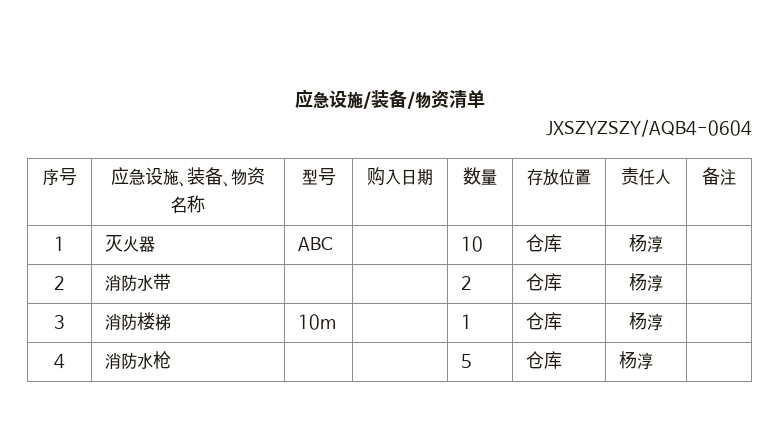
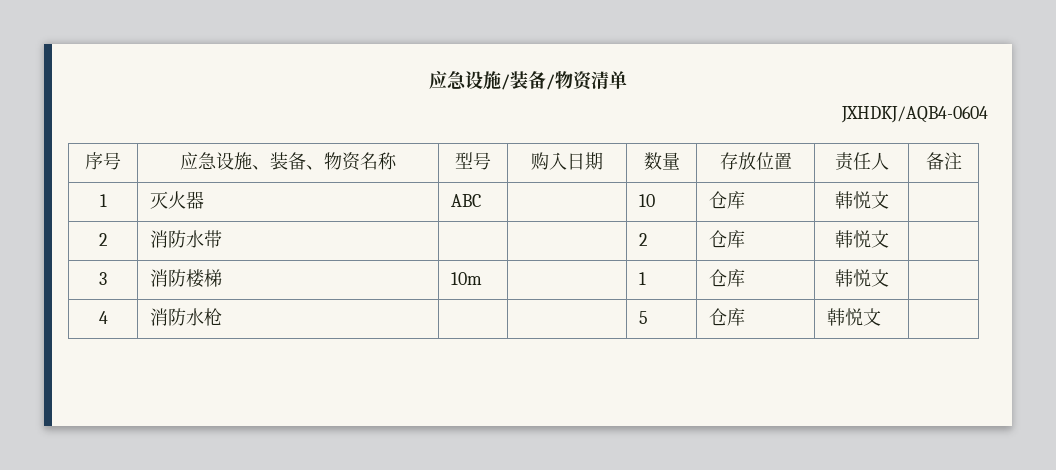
- JXSZYZSZY/AQB4-0604
+ JXHDKJ/AQB4-0604
- 1 | 灭火器 | ABC | | 10 | 仓库 | 杨淳 |
+ 1 | 灭火器 | ABC | | 10 | 仓库 | 韩悦文 |
- 2 | 消防水带 | | | 2 | 仓库 | 杨淳 |
+ 2 | 消防水带 | | | 2 | 仓库 | 韩悦文 |
- 3 | 消防楼梯 | 10m | | 1 | 仓库 | 杨淳 |
+ 3 | 消防楼梯 | 10m | | 1 | 仓库 | 韩悦文 |
- 4 | 消防水枪 | | | 5 | 仓库 | 杨淳 |
+ 4 | 消防水枪 | | | 5 | 仓库 | 韩悦文 |

